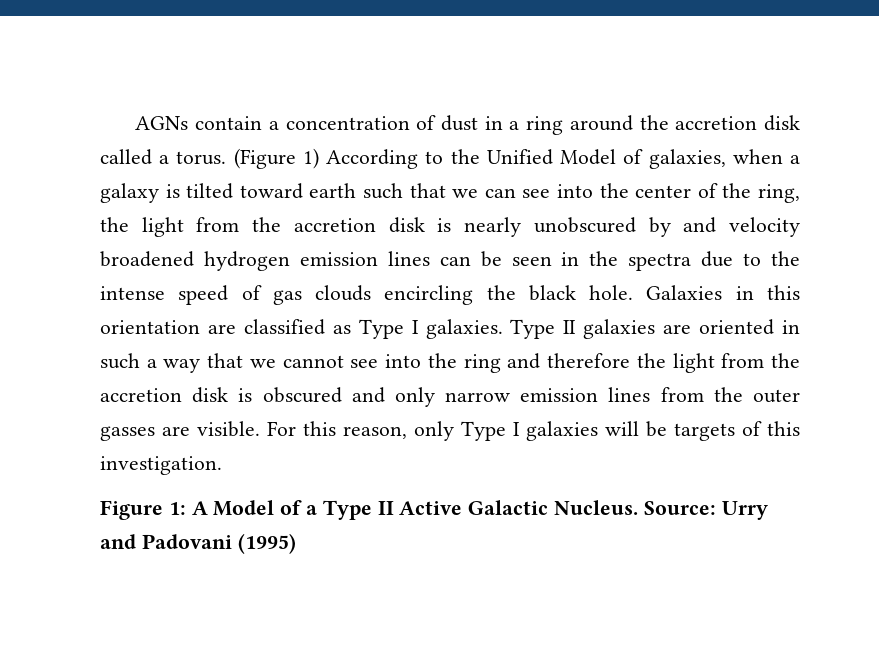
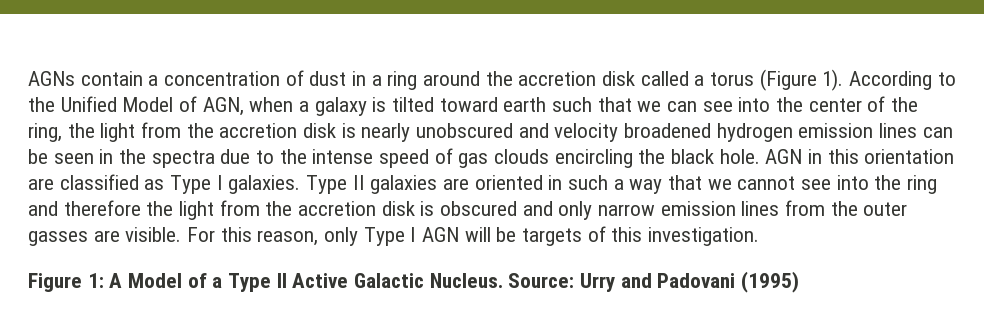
- AGNs contain a concentration of dust in a ring around the accretion disk called a torus. (Figure 1) According to the Unified Model of galaxies, when a galaxy is tilted toward earth such that we can see into the center of the ring, the light from the accretion disk is nearly unobscured by and velocity broadened hydrogen emission lines can be seen in the spectra due to the intense speed of gas clouds encircling the black hole.
+ AGNs contain a concentration of dust in a ring around the accretion disk called a torus (Figure 1). According to the Unified Model of AGN, when a galaxy is tilted toward earth such that we can see into the center of the ring, the light from the accretion disk is nearly unobscured and velocity broadened hydrogen emission lines can be seen in the spectra due to the intense speed of gas clouds encircling the black hole.
- Galaxies in this orientation are classified as Type I galaxies.
+ AGN in this orientation are classified as Type I galaxies.
- For this reason, only Type I galaxies will be targets of this investigation.
+ For this reason, only Type I AGN will be targets of this investigation.

